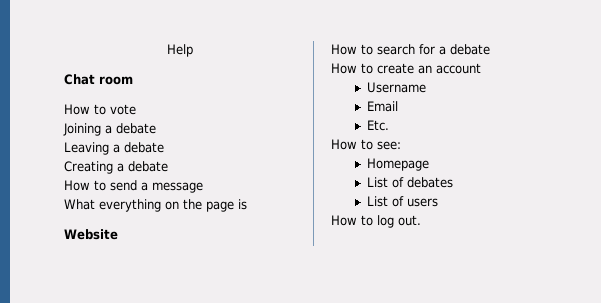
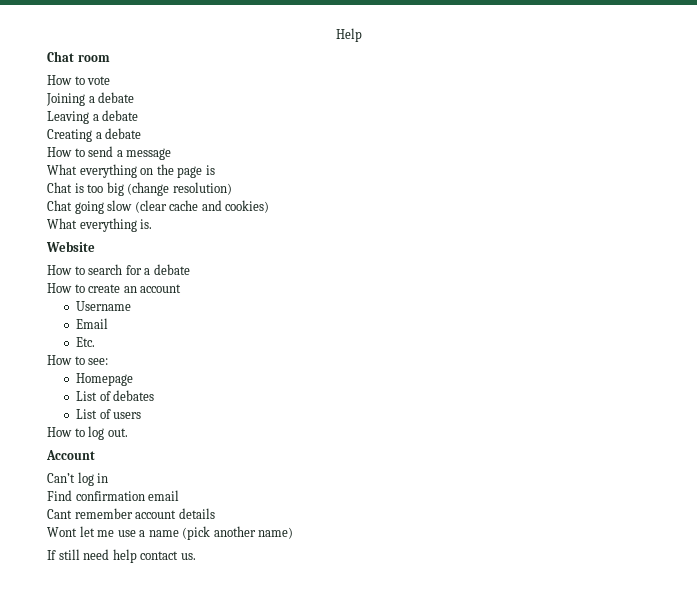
+ Chat is too big (change resolution)
+ Chat going slow (clear cache and cookies)
+ What everything is.
+ Account
+ Can’t log in
+ Find confirmation email
+ Cant remember account details
+ Wont let me use a name (pick another name)
+ If still need help contact us.

